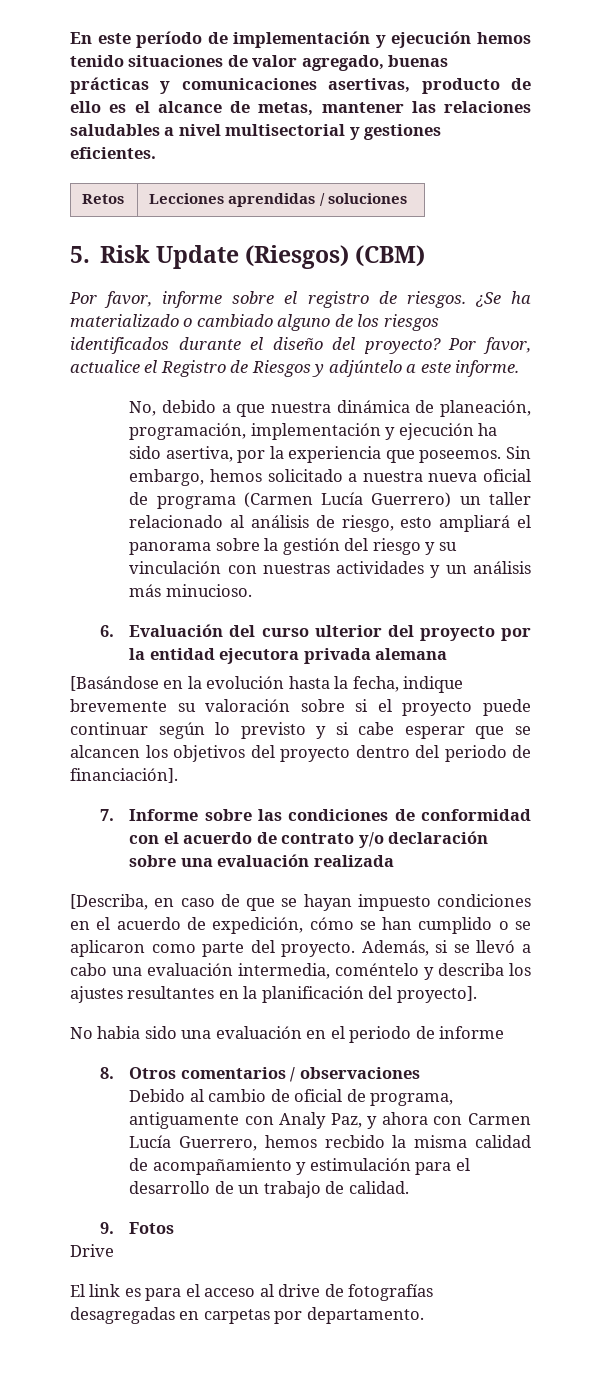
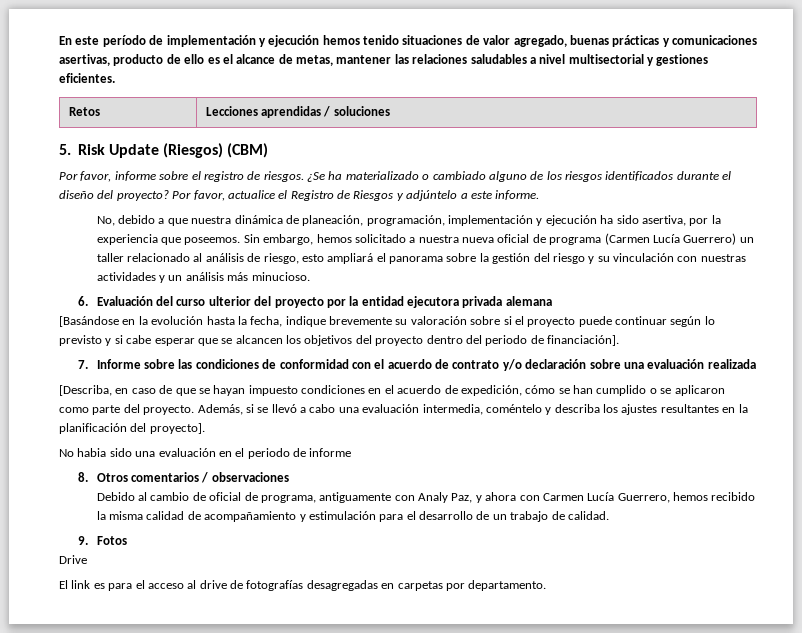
- Debido al cambio de oficial de programa, antiguamente con Analy Paz, y ahora con Carmen Lucía Guerrero, hemos recbido la misma calidad de acompañamiento y estimulación para el desarrollo de un trabajo de calidad.
+ Debido al cambio de oficial de programa, antiguamente con Analy Paz, y ahora con Carmen Lucía Guerrero, hemos recibido la misma calidad de acompañamiento y estimulación para el desarrollo de un trabajo de calidad.

